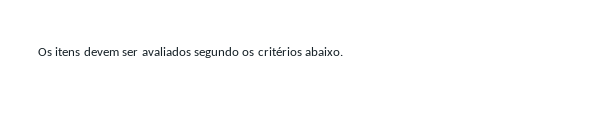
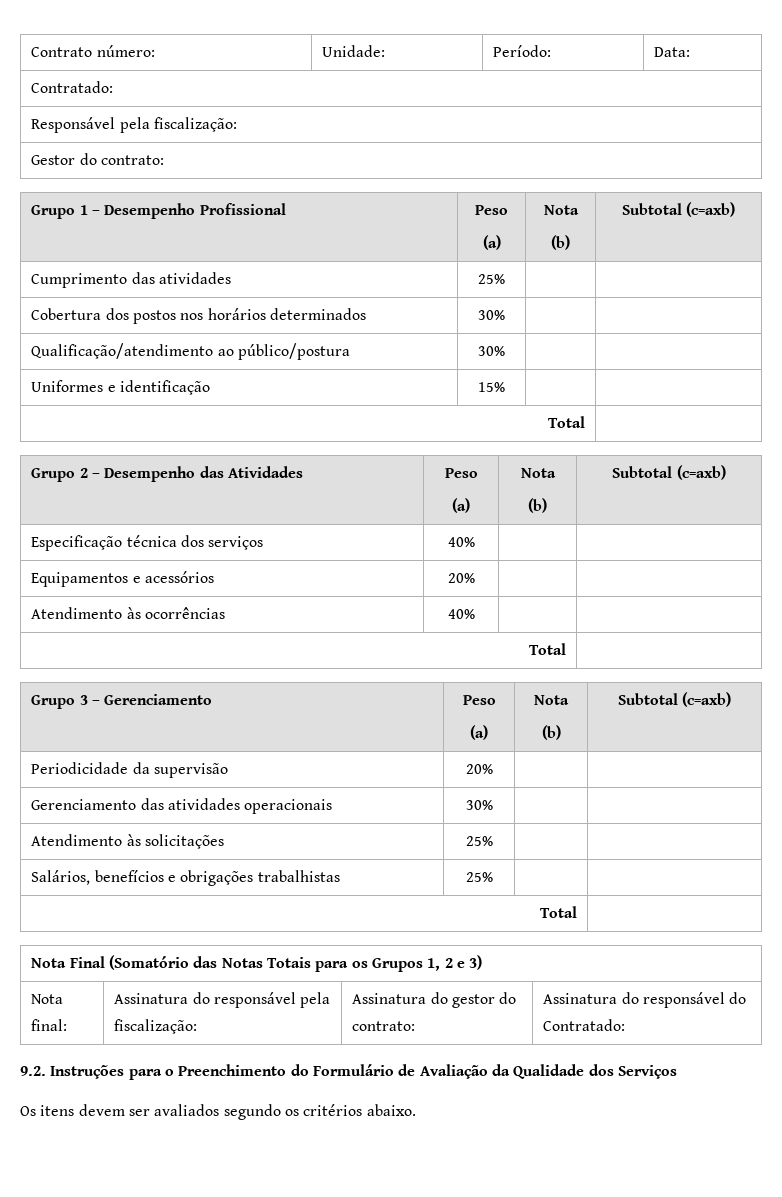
+ Contrato número: | Unidade: | Período: | Data:
+ Contratado:
+ Responsável pela fiscalização:
+ Gestor do contrato:
+ Grupo 1 – Desempenho Profissional | Peso
+ (a) | Nota
+ (b) | Subtotal (c=axb)
+ Cumprimento das atividades | 25% | |
+ Cobertura dos postos nos horários determinados | 30% | |
+ Qualificação/atendimento ao público/postura | 30% | |
+ Uniformes e identificação | 15% | |
+ Total |
+ Grupo 2 – Desempenho das Atividades | Peso
+ (a) | Nota
+ (b) | Subtotal (c=axb)
+ Especificação técnica dos serviços | 40% | |
+ Equipamentos e acessórios | 20% | |
+ Atendimento às ocorrências | 40% | |
+ Total |
+ Grupo 3 – Gerenciamento | Peso
+ (a) | Nota
+ (b) | Subtotal (c=axb)
+ Periodicidade da supervisão | 20% | |
+ Gerenciamento das atividades operacionais | 30% | |
+ Atendimento às solicitações | 25% | |
+ Salários, benefícios e obrigações trabalhistas | 25% | |
+ Total |
+ Nota Final (Somatório das Notas Totais para os Grupos 1, 2 e 3)
+ Nota final: | Assinatura do responsável pela fiscalização: | Assinatura do gestor do contrato: | Assinatura do responsável do Contratado:
+ 9.2. Instruções para o Preenchimento do Formulário de Avaliação da Qualidade dos Serviços

